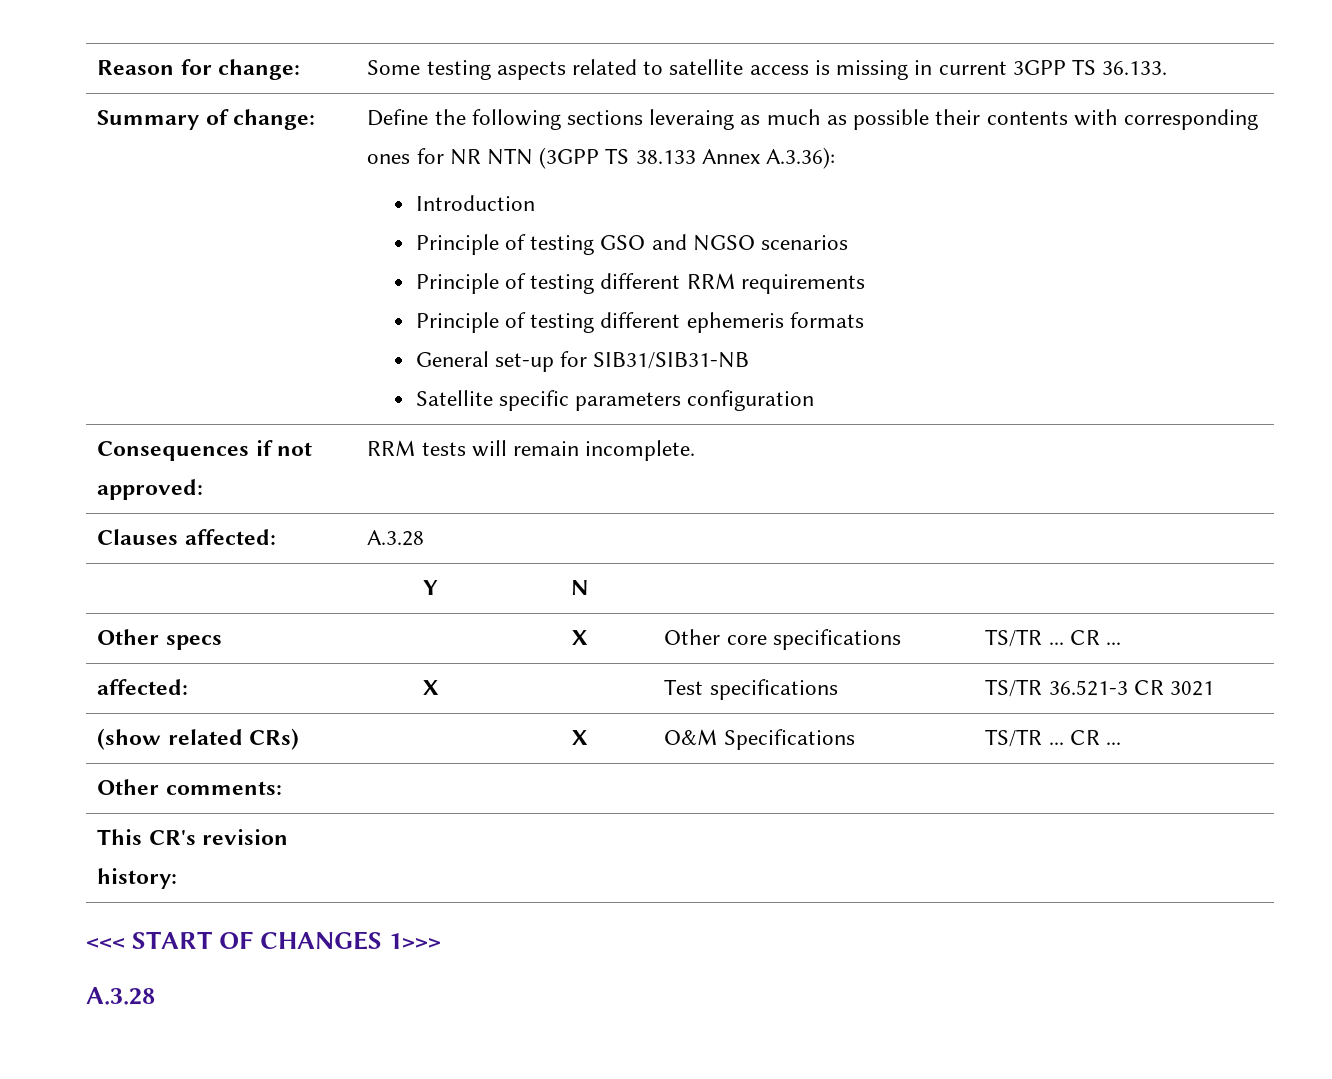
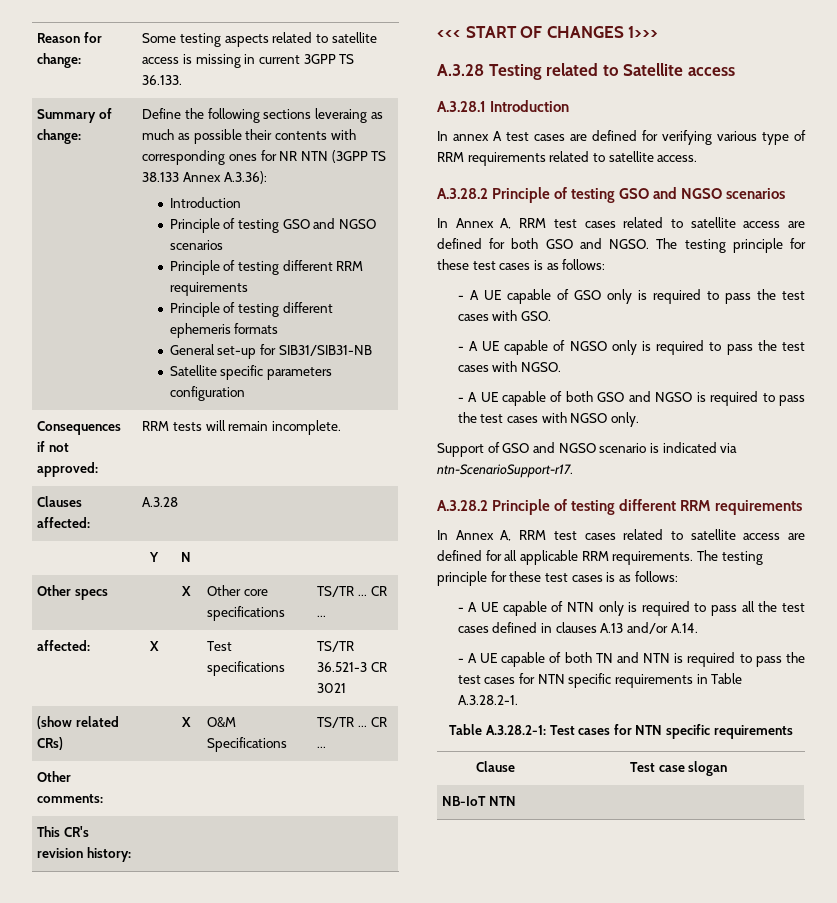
  <<< START OF CHANGES 1>>>
- A.3.28
+ A.3.28 Testing related to Satellite access
+ A.3.28.1 Introduction
+ In annex A test cases are defined for verifying various type of RRM requirements related to satellite access.
+ A.3.28.2 Principle of testing GSO and NGSO scenarios
+ In Annex A, RRM test cases related to satellite access are defined for both GSO and NGSO. The testing principle for these test cases is as follows:
+ - A UE capable of GSO only is required to pass the test cases with GSO.
+ - A UE capable of NGSO only is required to pass the test cases with NGSO.
+ - A UE capable of both GSO and NGSO is required to pass the test cases with NGSO only.
+ Support of GSO and NGSO scenario is indicated via ntn-ScenarioSupport-r17.
+ A.3.28.2 Principle of testing different RRM requirements
+ In Annex A, RRM test cases related to satellite access are defined for all applicable RRM requirements. The testing principle for these test cases is as follows:
+ - A UE capable of NTN only is required to pass all the test cases defined in clauses A.13 and/or A.14.
+ - A UE capable of both TN and NTN is required to pass the test cases for NTN specific requirements in Table A.3.28.2-1.
+ Table A.3.28.2-1: Test cases for NTN specific requirements
+ Clause | Test case slogan
+ NB-IoT NTN

